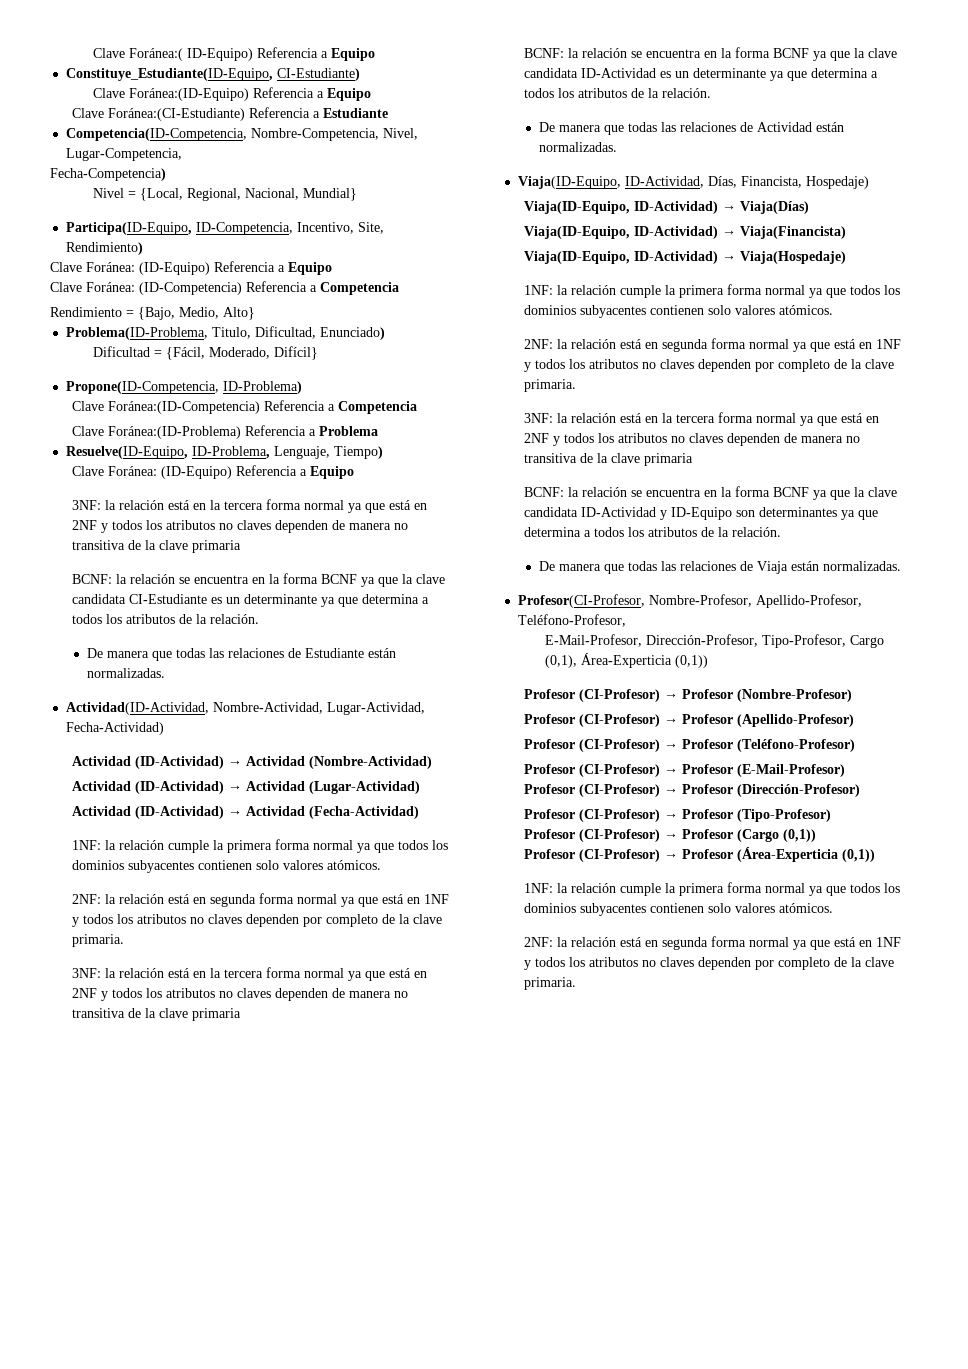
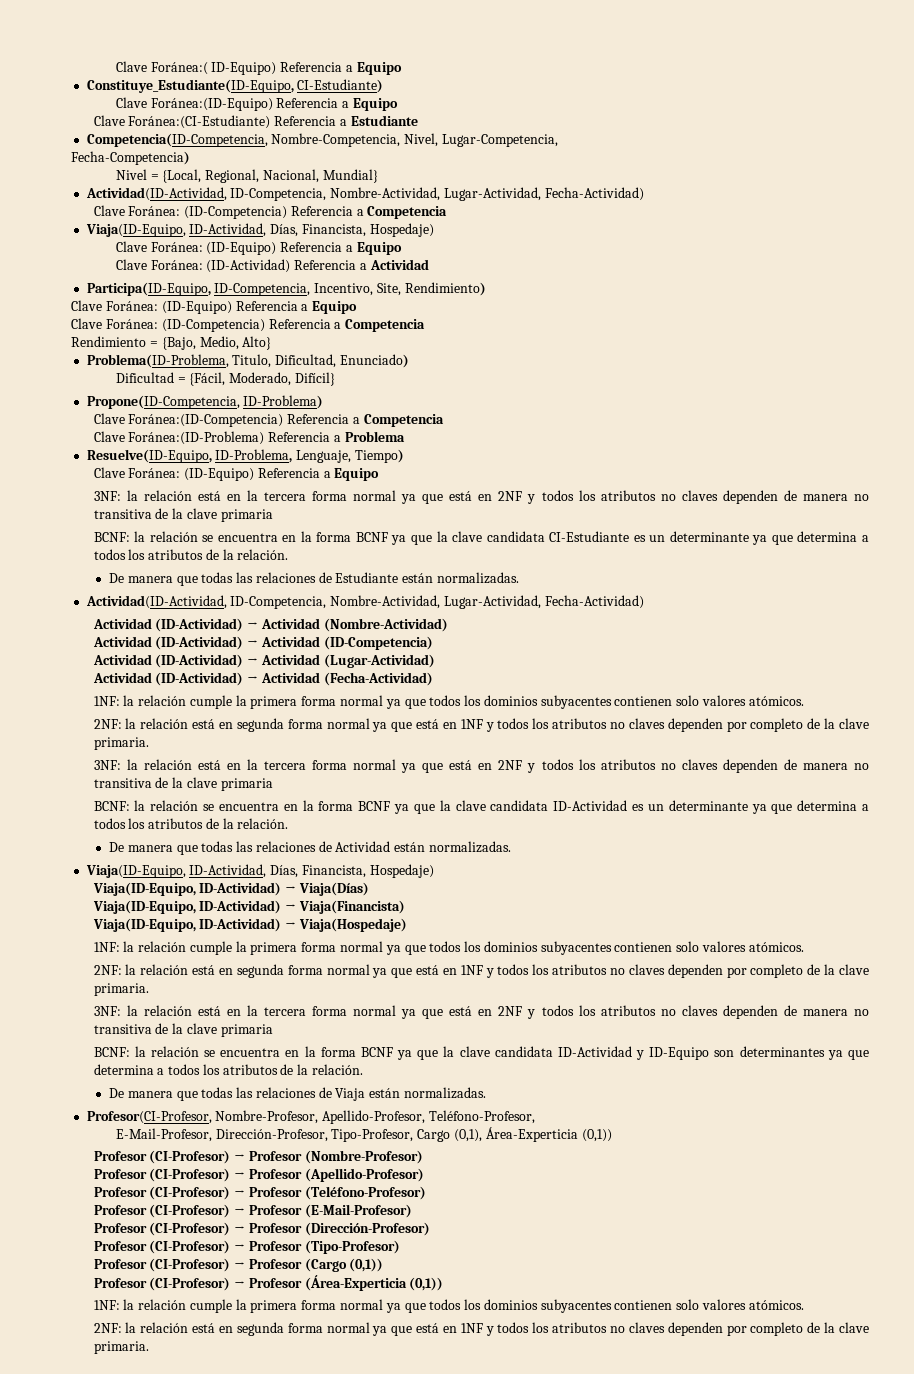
  Nivel = {Local, Regional, Nacional, Mundial}
+ Actividad(ID-Actividad, ID-Competencia, Nombre-Actividad, Lugar-Actividad, Fecha-Actividad)
+ Clave Foránea: (ID-Competencia) Referencia a Competencia
+ Viaja(ID-Equipo, ID-Actividad, Días, Financista, Hospedaje)
+ Clave Foránea: (ID-Equipo) Referencia a Equipo
+ Clave Foránea: (ID-Actividad) Referencia a Actividad
  De manera que todas las relaciones de Estudiante están normalizadas.
- Actividad(ID-Actividad, Nombre-Actividad, Lugar-Actividad, Fecha-Actividad)
+ Actividad(ID-Actividad, ID-Competencia, Nombre-Actividad, Lugar-Actividad, Fecha-Actividad)
+ Actividad (ID-Actividad) → Actividad (ID-Competencia)

